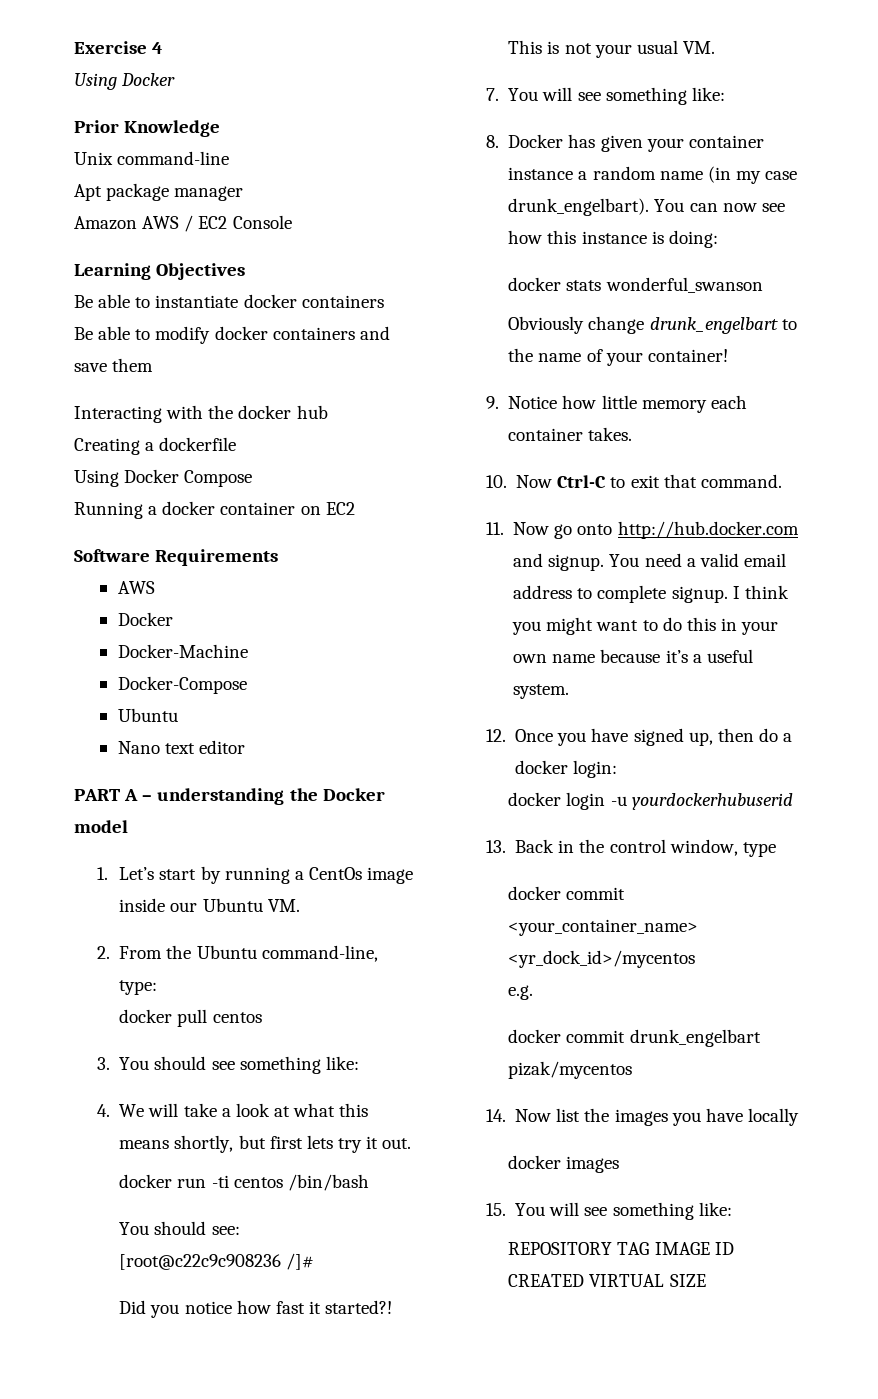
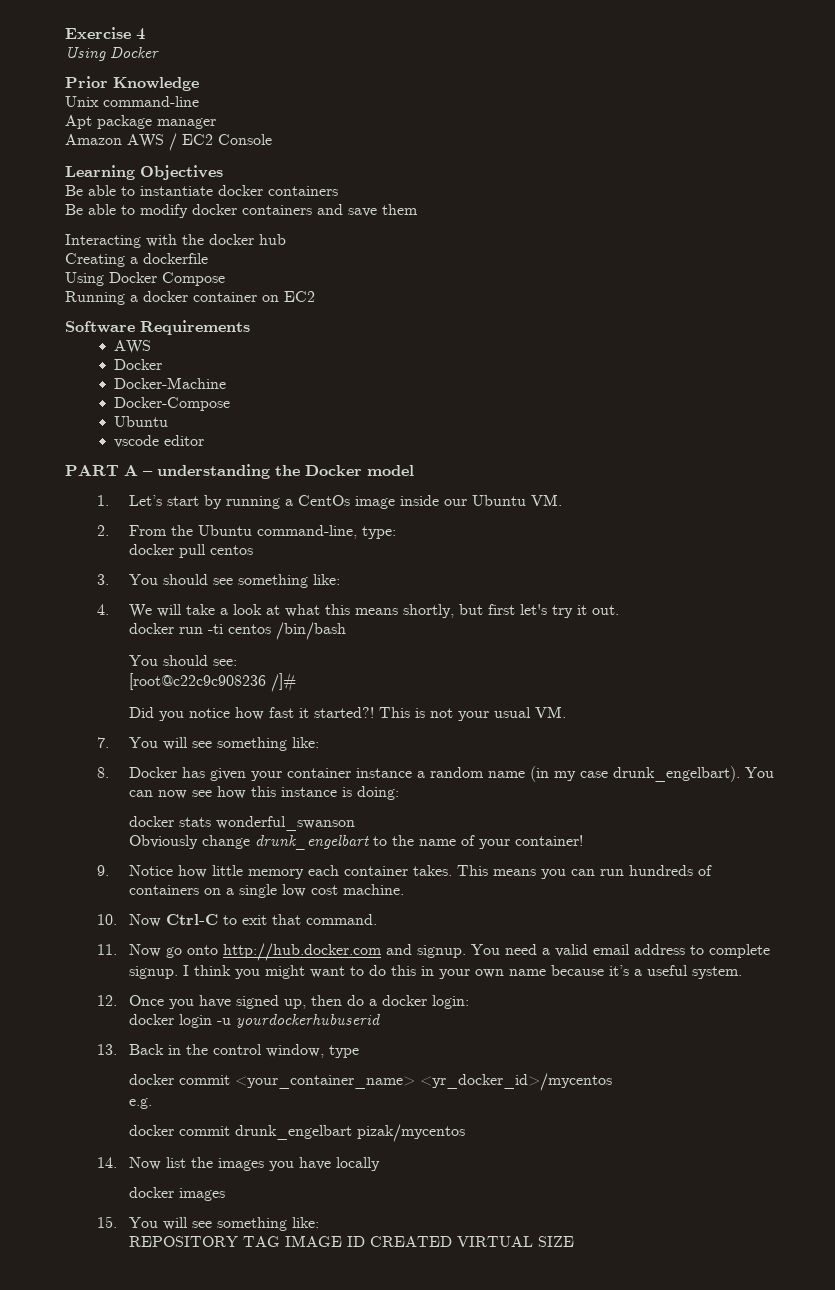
- Nano text editor
+ vscode editor
- 4. We will take a look at what this means shortly, but first lets try it out.
+ 4. We will take a look at what this means shortly, but first let's try it out.
+ This means you can run hundreds of containers on a single low cost machine.
- docker commit <your_container_name> <yr_dock_id>/mycentos
+ docker commit <your_container_name> <yr_docker_id>/mycentos

